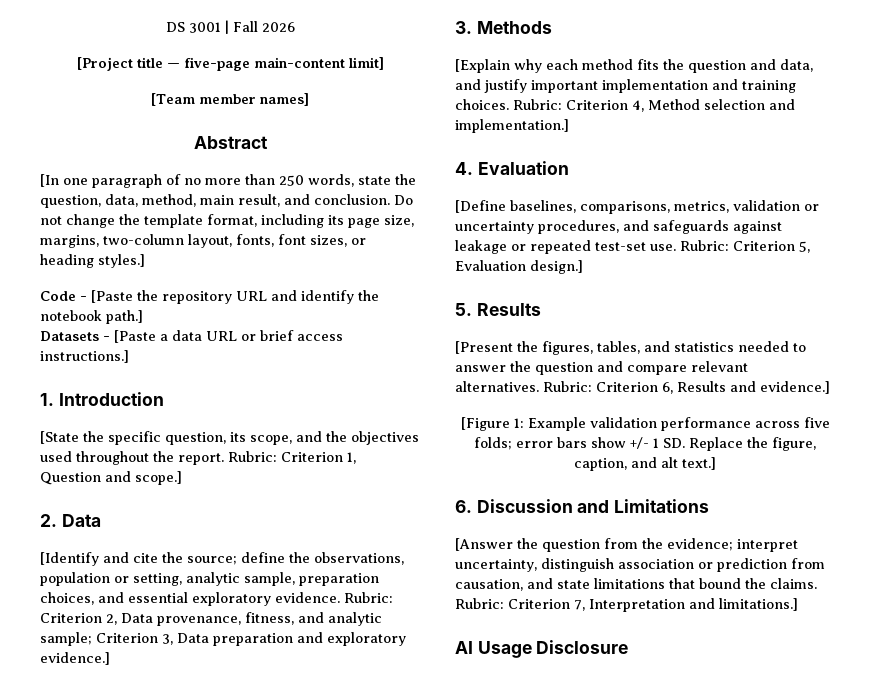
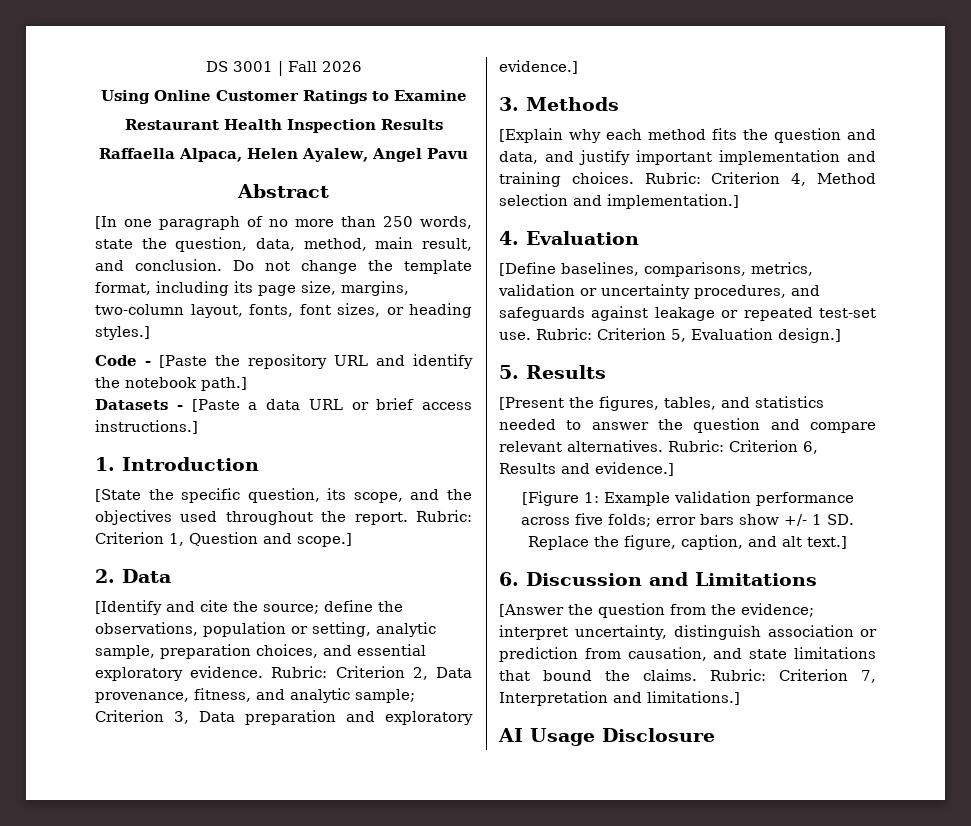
- [Project title — five-page main-content limit]
- [Team member names]
+ Using Online Customer Ratings to Examine
+ Restaurant Health Inspection Results
+ Raffaella Alpaca, Helen Ayalew, Angel Pavu

